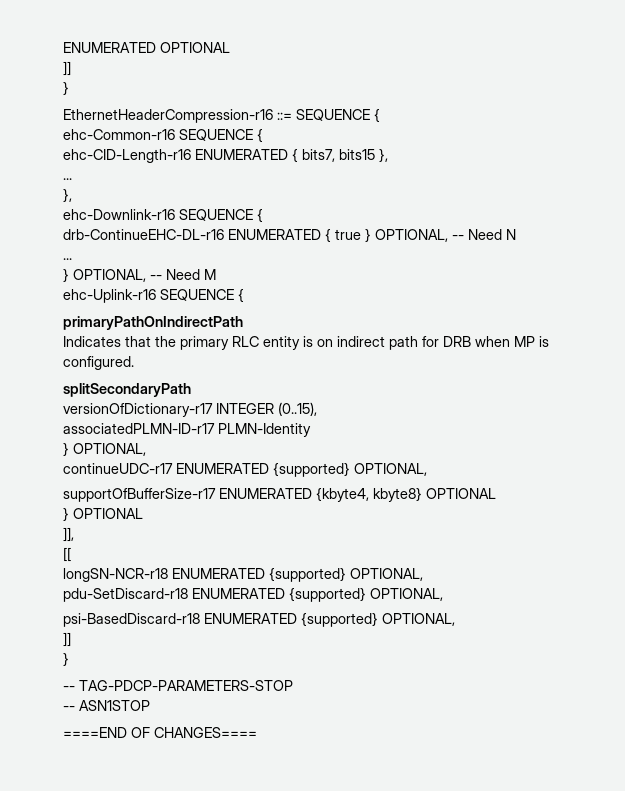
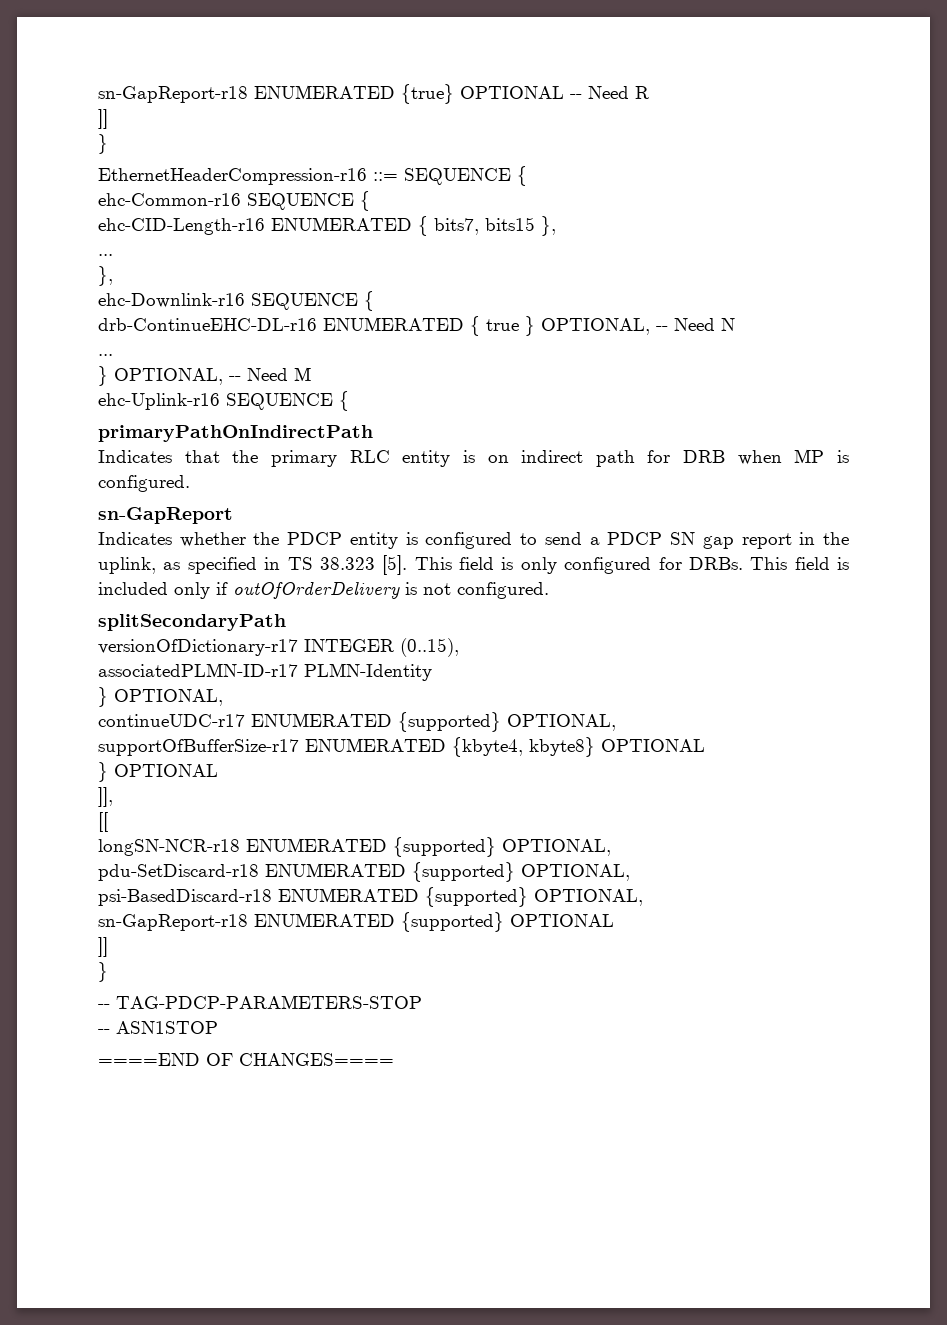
- ENUMERATED OPTIONAL
+ sn-GapReport-r18 ENUMERATED {true} OPTIONAL -- Need R
+ sn-GapReport
+ Indicates whether the PDCP entity is configured to send a PDCP SN gap report in the uplink, as specified in TS 38.323 [5]. This field is only configured for DRBs. This field is included only if outOfOrderDelivery is not configured.
+ sn-GapReport-r18 ENUMERATED {supported} OPTIONAL

